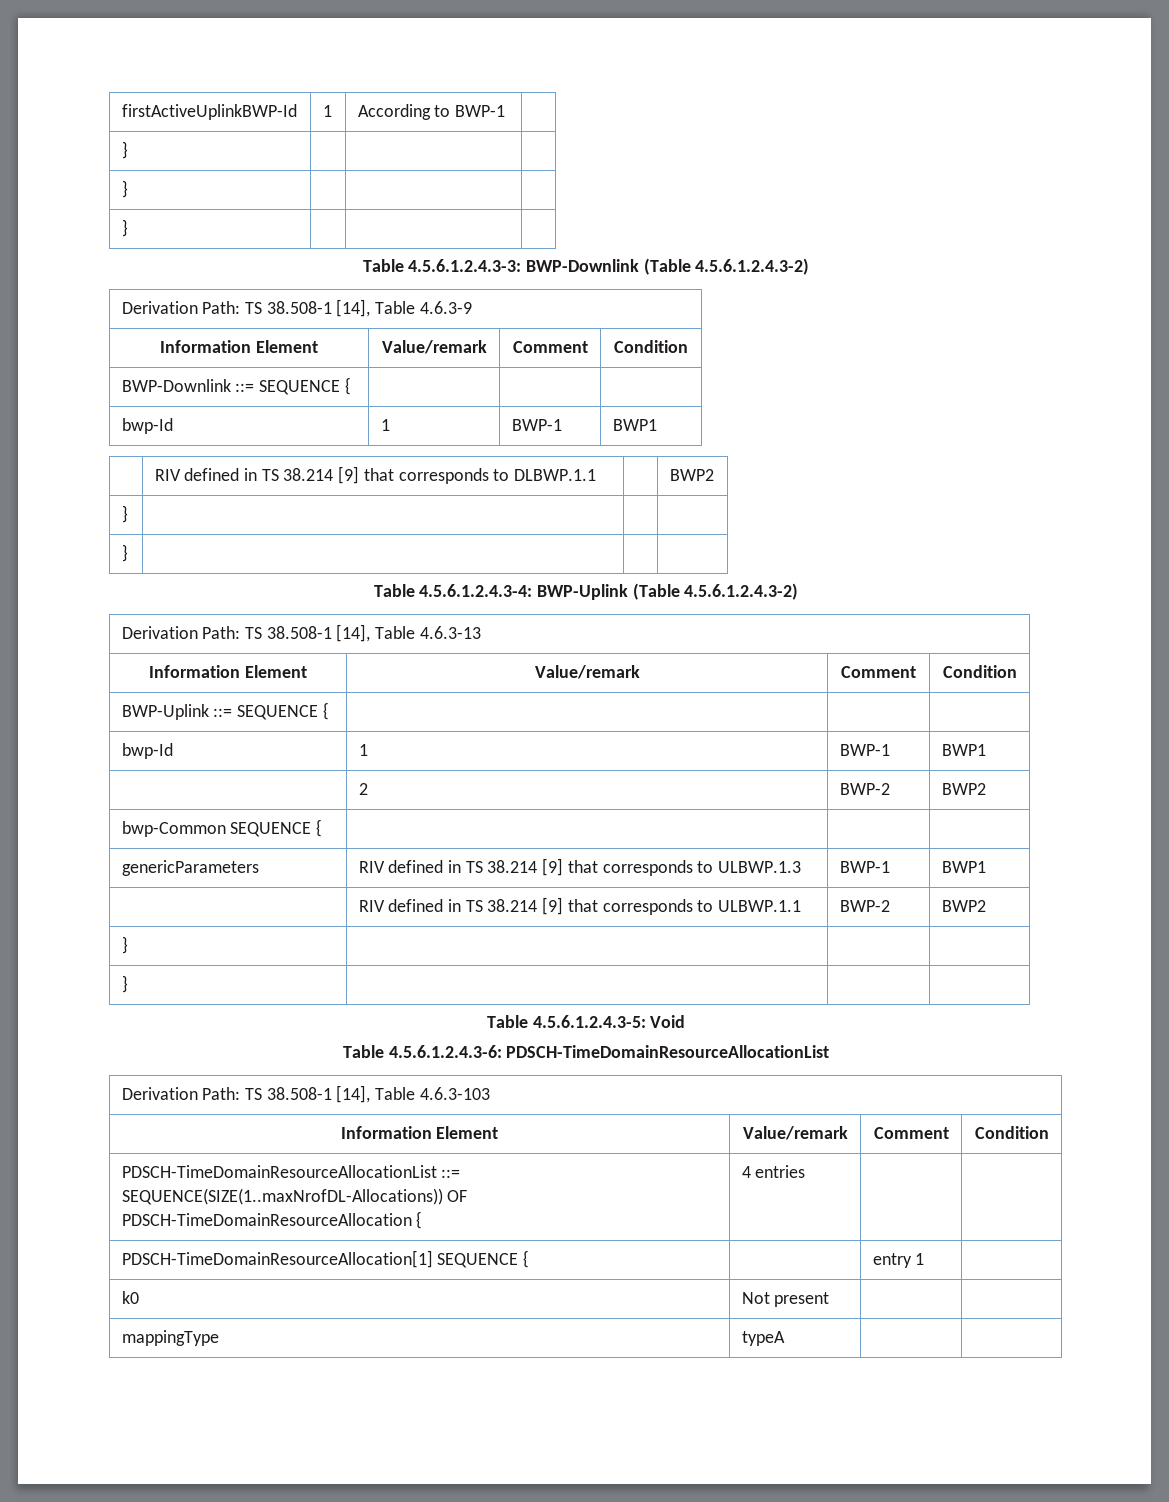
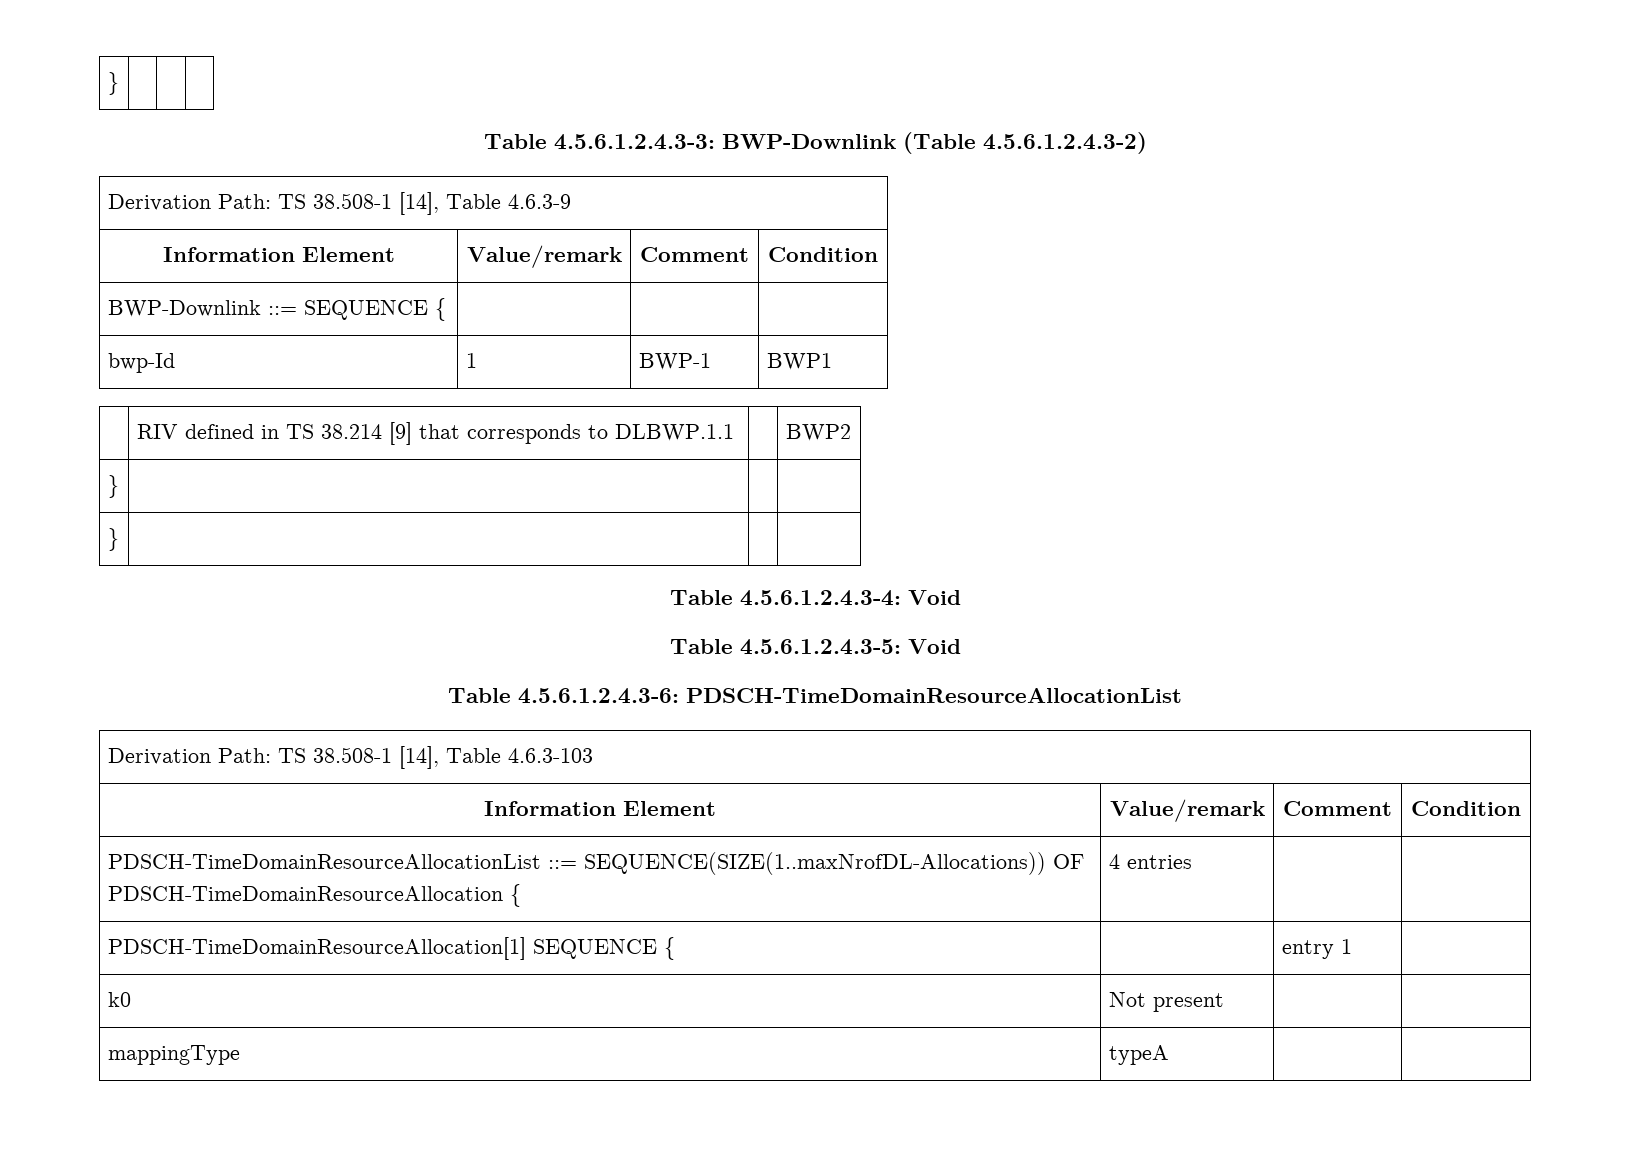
- firstActiveUplinkBWP-Id | 1 | According to BWP-1 |
- } | | |
- } | | |
- Table 4.5.6.1.2.4.3-4: BWP-Uplink (Table 4.5.6.1.2.4.3-2)
- Derivation Path: TS 38.508-1 [14], Table 4.6.3-13
- Information Element | Value/remark | Comment | Condition
- BWP-Uplink ::= SEQUENCE { | | |
- bwp-Id | 1 | BWP-1 | BWP1
- | 2 | BWP-2 | BWP2
- bwp-Common SEQUENCE { | | |
- genericParameters | RIV defined in TS 38.214 [9] that corresponds to ULBWP.1.3 | BWP-1 | BWP1
- | RIV defined in TS 38.214 [9] that corresponds to ULBWP.1.1 | BWP-2 | BWP2
- } | | |
- } | | |
+ Table 4.5.6.1.2.4.3-4: Void

